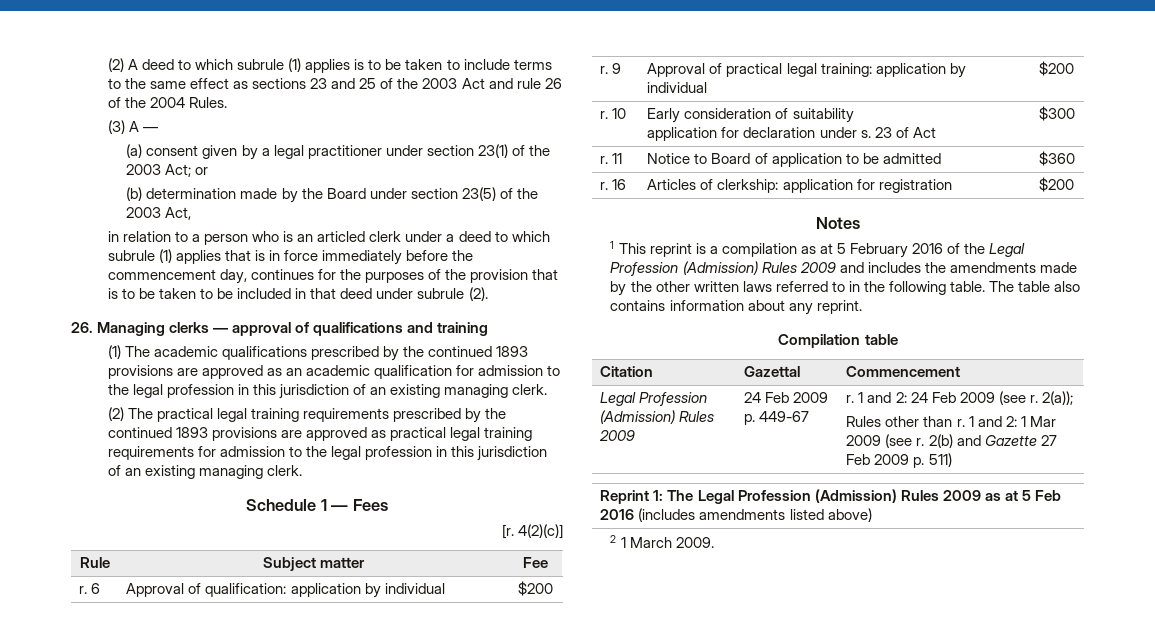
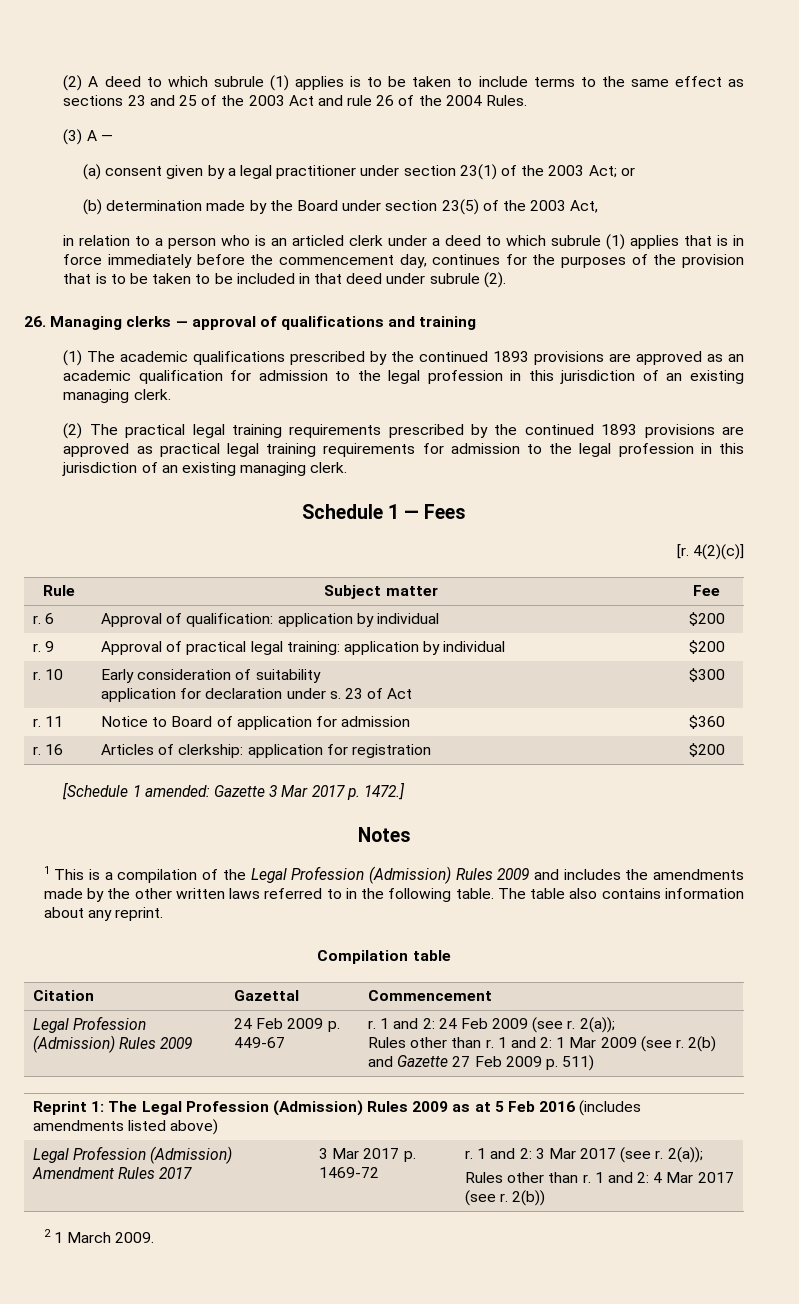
- r. 11 | Notice to Board of application to be admitted | $360
+ r. 11 | Notice to Board of application for admission | $360
+ [Schedule 1 amended: Gazette 3 Mar 2017 p. 1472.]
- 1 This reprint is a compilation as at 5 February 2016 of the Legal Profession (Admission) Rules 2009 and includes the amendments made by the other written laws referred to in the following table.
+ 1 This is a compilation of the Legal Profession (Admission) Rules 2009 and includes the amendments made by the other written laws referred to in the following table.
+ Legal Profession (Admission) Amendment Rules 2017 | 3 Mar 2017 p. 1469-72 | r. 1 and 2: 3 Mar 2017 (see r. 2(a));
+ Rules other than r. 1 and 2: 4 Mar 2017 (see r. 2(b))

